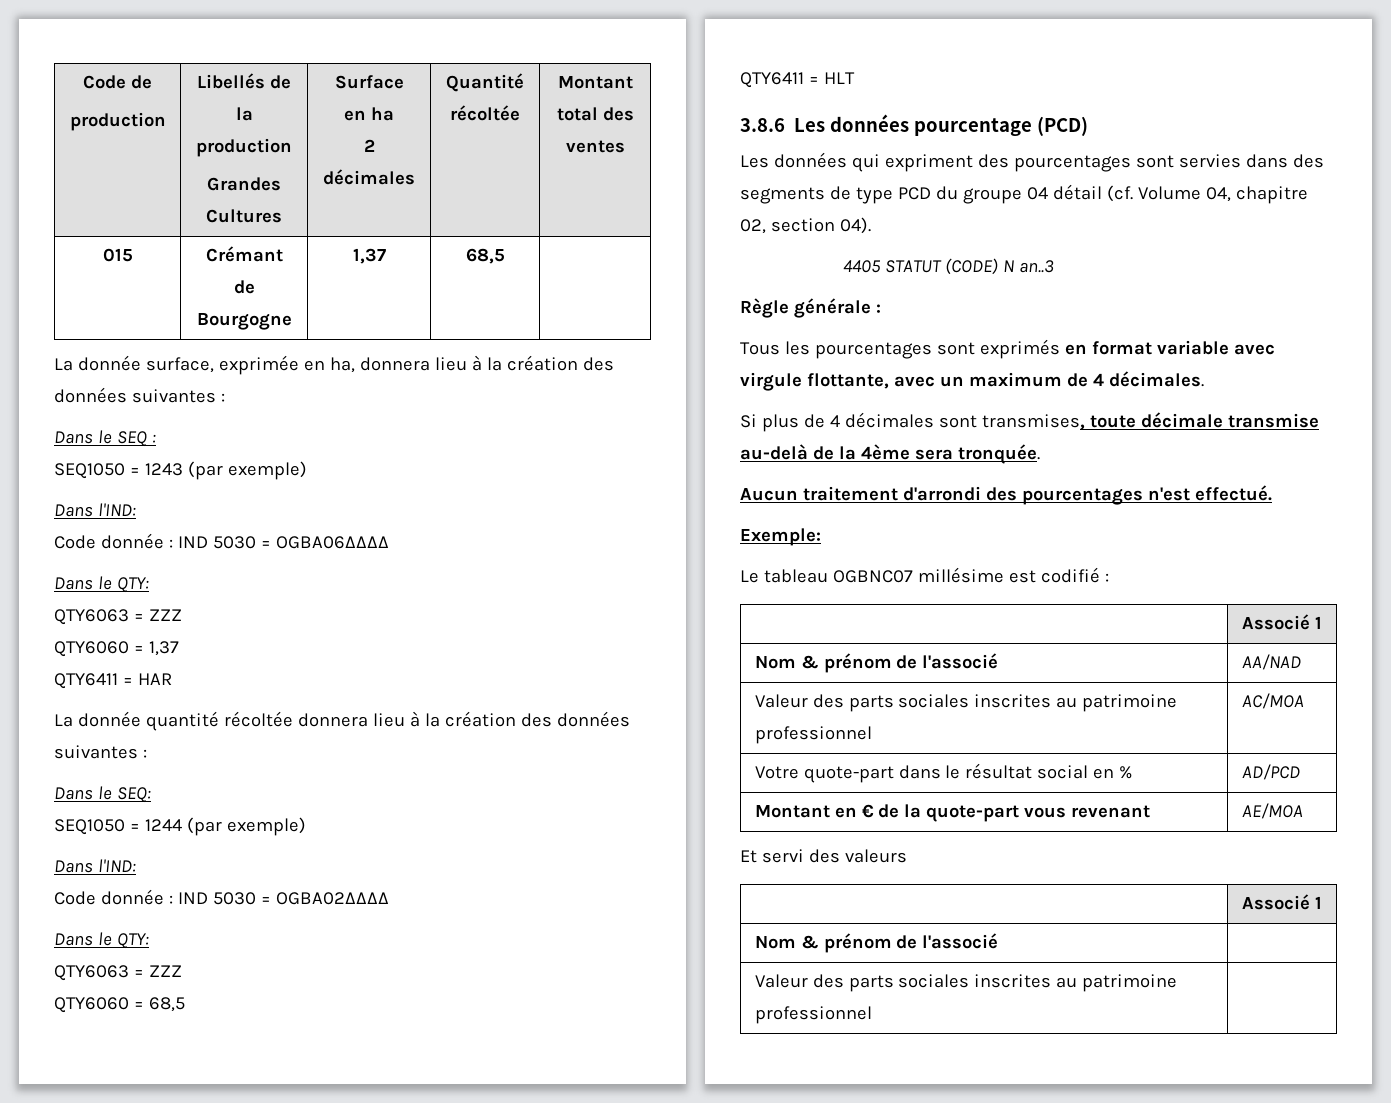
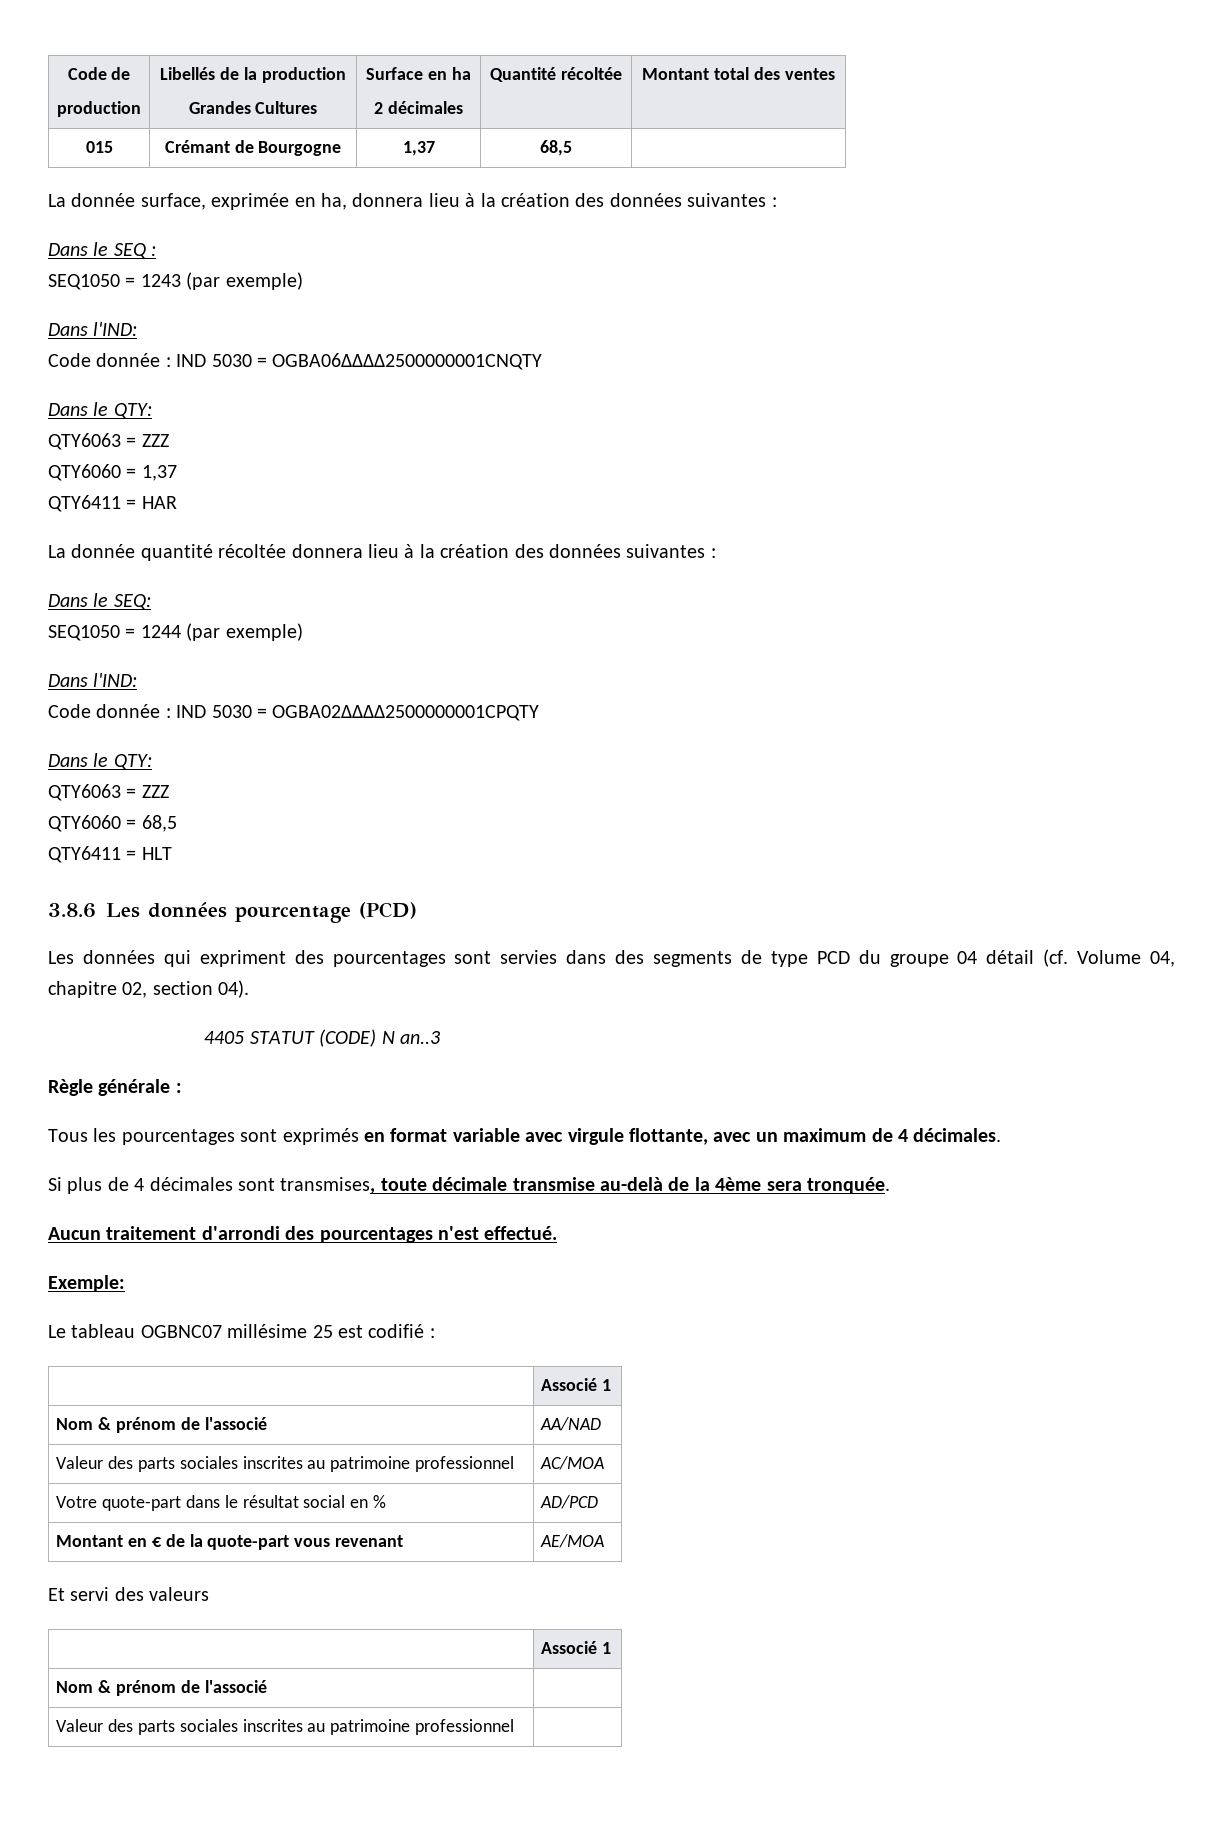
- Code donnée : IND 5030 = OGBA06ΔΔΔΔ
+ Code donnée : IND 5030 = OGBA06ΔΔΔΔ2500000001CNQTY
- Code donnée : IND 5030 = OGBA02ΔΔΔΔ
+ Code donnée : IND 5030 = OGBA02ΔΔΔΔ2500000001CPQTY
- Le tableau OGBNC07 millésime est codifié :
+ Le tableau OGBNC07 millésime 25 est codifié :

